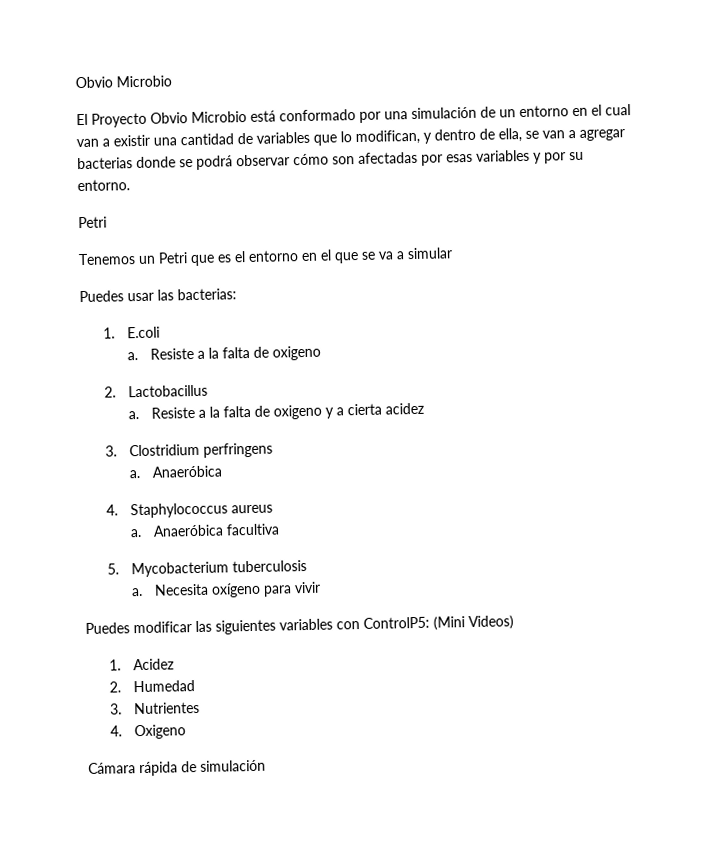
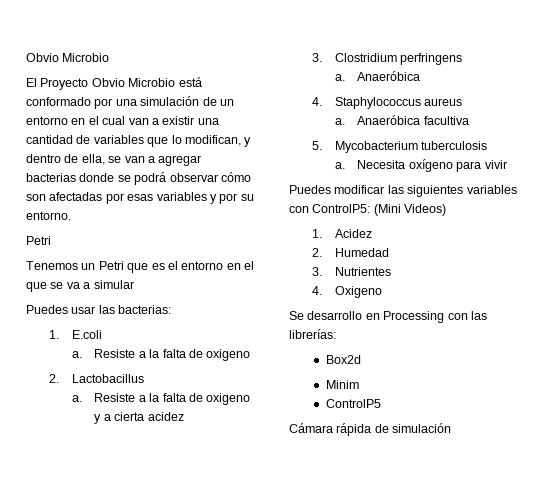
+ Se desarrollo en Processing con las librerías:
+ Box2d
+ Minim
+ ControlP5

